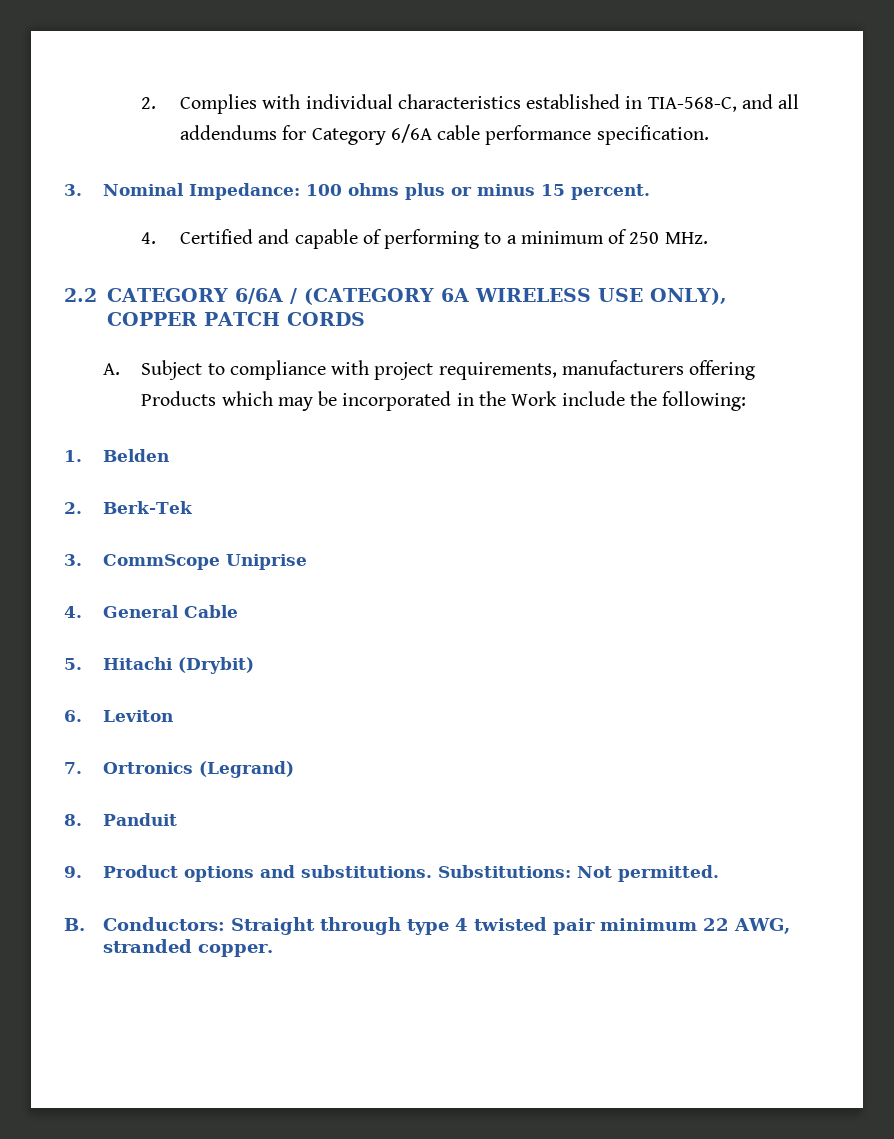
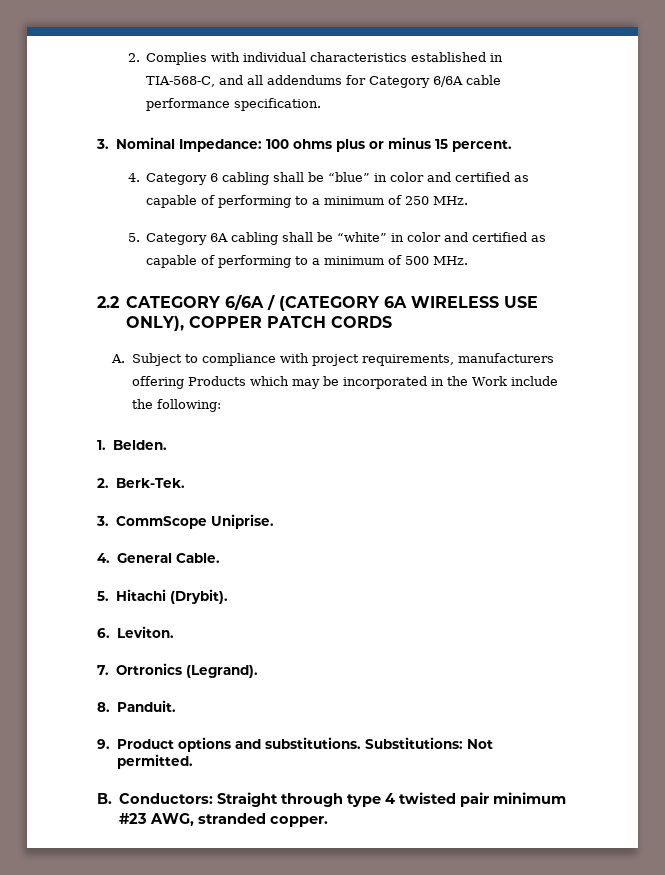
- 4. Certified and capable of performing to a minimum of 250 MHz.
+ 4. Category 6 cabling shall be “blue” in color and certified as capable of performing to a minimum of 250 MHz.
+ 5. Category 6A cabling shall be “white” in color and certified as capable of performing to a minimum of 500 MHz.
- 1. Belden
- 2. Berk-Tek
+ 1. Belden.
+ 2. Berk-Tek.
- 3. CommScope Uniprise
+ 3. CommScope Uniprise.
- 4. General Cable
+ 4. General Cable.
- 5. Hitachi (Drybit)
+ 5. Hitachi (Drybit).
- 6. Leviton
+ 6. Leviton.
- 7. Ortronics (Legrand)
+ 7. Ortronics (Legrand).
- 8. Panduit
+ 8. Panduit.
- B. Conductors: Straight through type 4 twisted pair minimum 22 AWG, stranded copper.
+ B. Conductors: Straight through type 4 twisted pair minimum #23 AWG, stranded copper.

